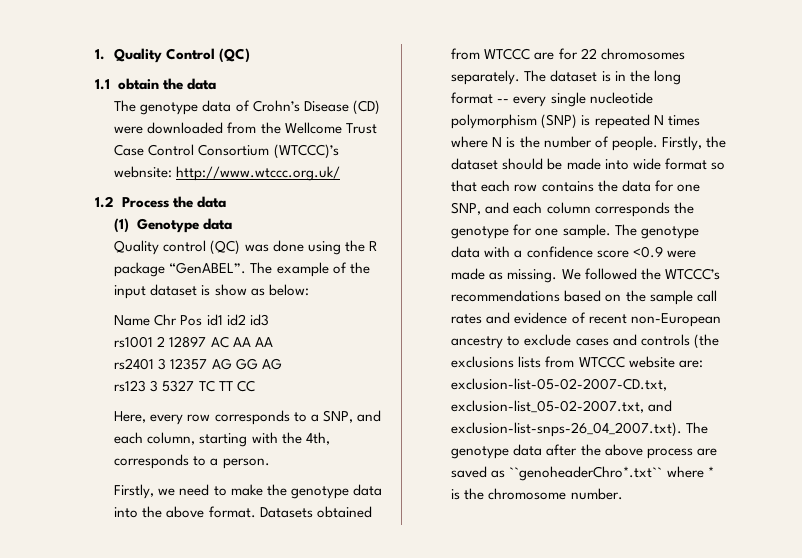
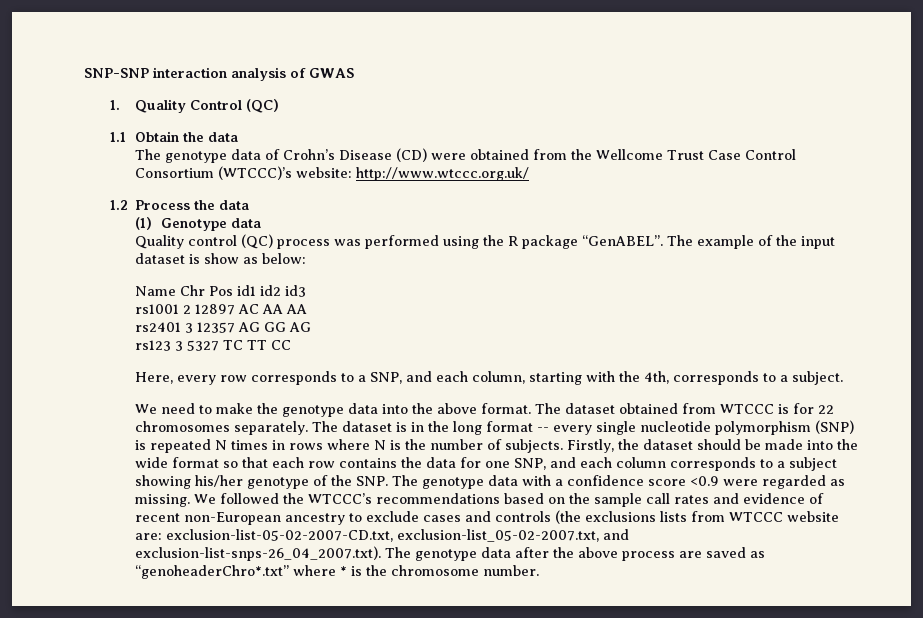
+ SNP-SNP interaction analysis of GWAS
- 1.1 obtain the data
+ 1.1 Obtain the data
- The genotype data of Crohn’s Disease (CD) were downloaded from the Wellcome Trust Case Control Consortium (WTCCC)’s webnsite: http://www.wtccc.org.uk/
+ The genotype data of Crohn’s Disease (CD) were obtained from the Wellcome Trust Case Control Consortium (WTCCC)’s website: http://www.wtccc.org.uk/
- Quality control (QC) was done using the R package “GenABEL”.
+ Quality control (QC) process was performed using the R package “GenABEL”.
- Here, every row corresponds to a SNP, and each column, starting with the 4th, corresponds to a person.
- Firstly, we need to make the genotype data into the above format.
+ Here, every row corresponds to a SNP, and each column, starting with the 4th, corresponds to a subject.
+ We need to make the genotype data into the above format.
- Datasets obtained from WTCCC are for 22 chromosomes separately.
+ The dataset obtained from WTCCC is for 22 chromosomes separately.
- The dataset is in the long format -- every single nucleotide polymorphism (SNP) is repeated N times where N is the number of people.
+ The dataset is in the long format -- every single nucleotide polymorphism (SNP) is repeated N times in rows where N is the number of subjects.
- Firstly, the dataset should be made into wide format so that each row contains the data for one SNP, and each column corresponds the genotype for one sample. The genotype data with a confidence score <0.9 were made as missing.
+ Firstly, the dataset should be made into the wide format so that each row contains the data for one SNP, and each column corresponds to a subject showing his/her genotype of the SNP. The genotype data with a confidence score <0.9 were regarded as missing.
- We followed the WTCCC’s recommendations based on the sample call rates and evidence of recent non-European ancestry to exclude cases and controls (the exclusions lists from WTCCC website are: exclusion-list-05-02-2007-CD.txt, exclusion-list_05-02-2007.txt, and exclusion-list-snps-26_04_2007.txt). The genotype data after the above process are saved as ``genoheaderChro*.txt`` where * is the chromosome number.
+ We followed the WTCCC’s recommendations based on the sample call rates and evidence of recent non-European ancestry to exclude cases and controls (the exclusions lists from WTCCC website are: exclusion-list-05-02-2007-CD.txt, exclusion-list_05-02-2007.txt, and exclusion-list-snps-26_04_2007.txt). The genotype data after the above process are saved as “genoheaderChro*.txt” where * is the chromosome number.

